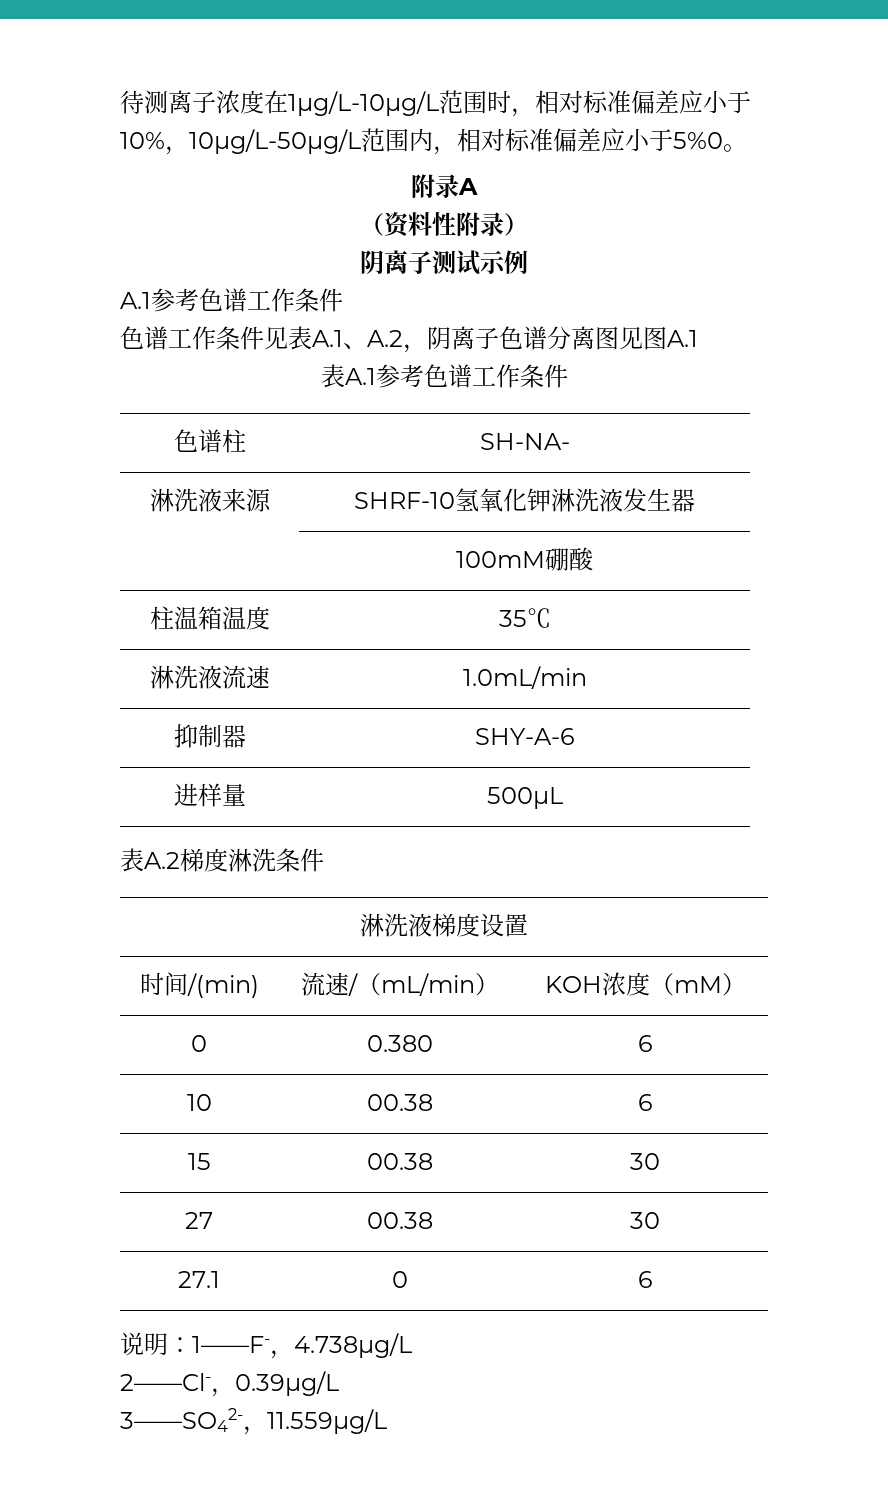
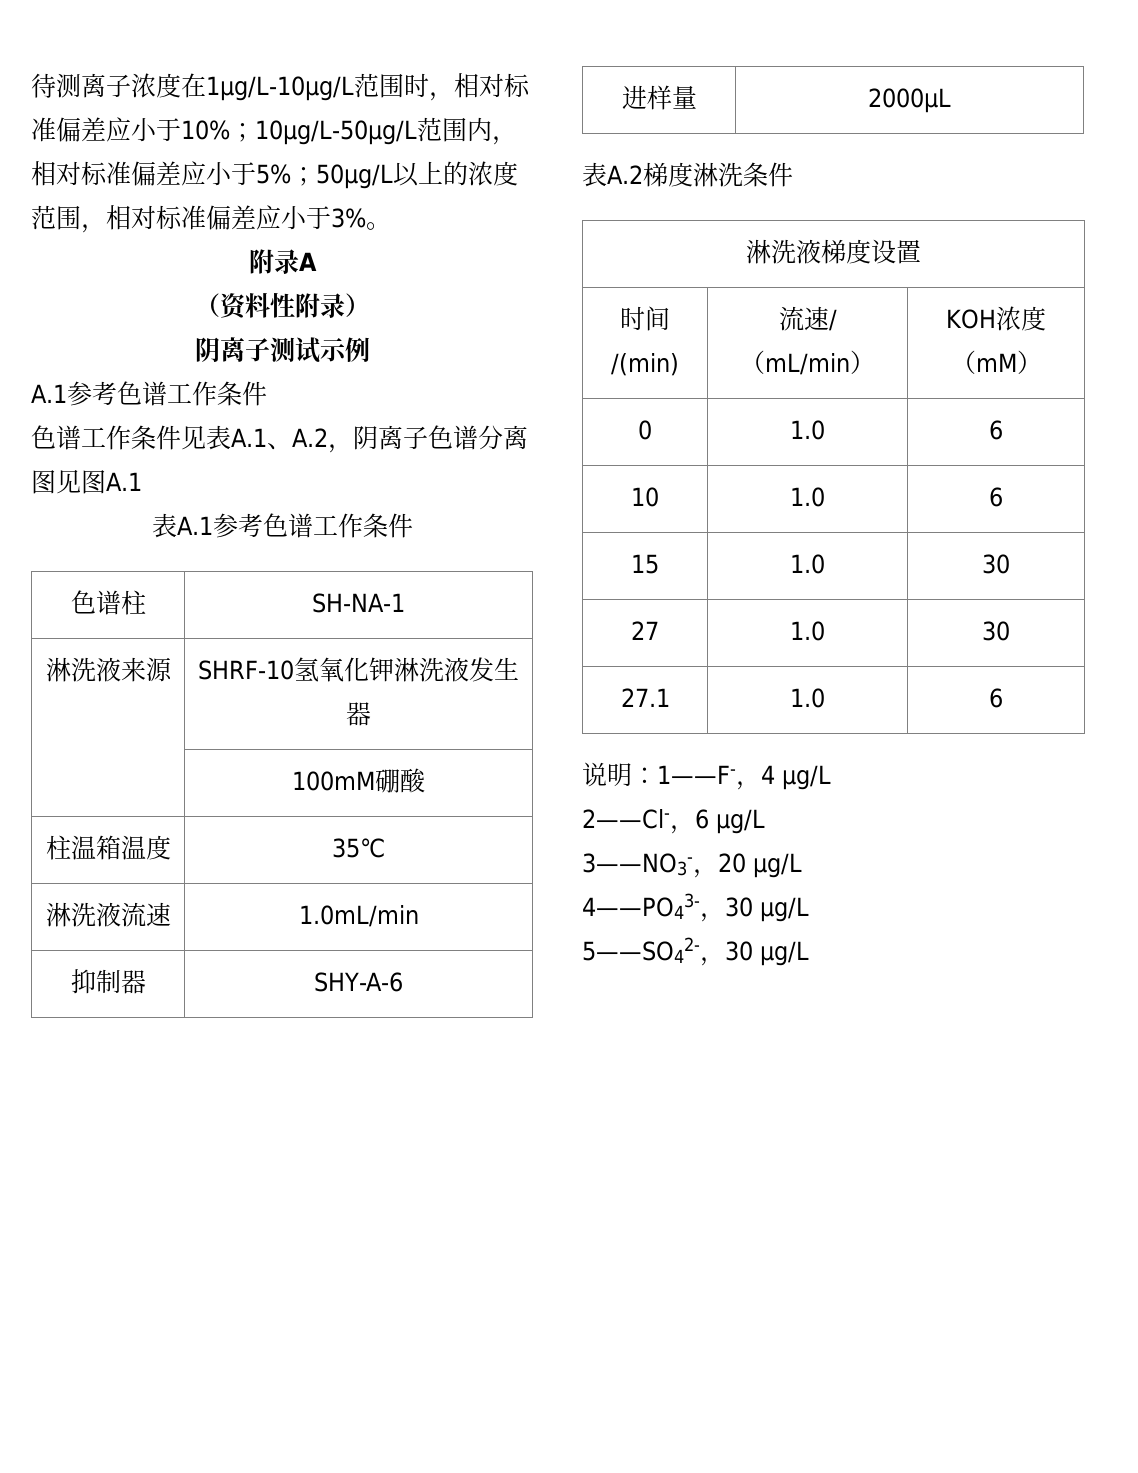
- 待测离子浓度在1μg/L-10μg/L范围时，相对标准偏差应小于10%，10μg/L-50μg/L范围内，相对标准偏差应小于5%0。
+ 待测离子浓度在1μg/L-10μg/L范围时，相对标准偏差应小于10%；10μg/L-50μg/L范围内，相对标准偏差应小于5%；50μg/L以上的浓度范围，相对标准偏差应小于3%。
- 色谱柱 | SH-NA-
+ 色谱柱 | SH-NA-1
- 进样量 | 500μL
+ 进样量 | 2000μL
- 0 | 0.380 | 6
+ 0 | 1.0 | 6
- 10 | 00.38 | 6
+ 10 | 1.0 | 6
- 15 | 00.38 | 30
+ 15 | 1.0 | 30
- 27 | 00.38 | 30
+ 27 | 1.0 | 30
- 27.1 | 0 | 6
+ 27.1 | 1.0 | 6
- 说明：1——F-，4.738μg/L
+ 说明：1——F-，4 μg/L
- 2——Cl-，0.39μg/L
- 3——SO42-，11.559μg/L
+ 2——Cl-，6 μg/L
+ 3——NO3-，20 μg/L
+ 4——PO43-，30 μg/L
+ 5——SO42-，30 μg/L

